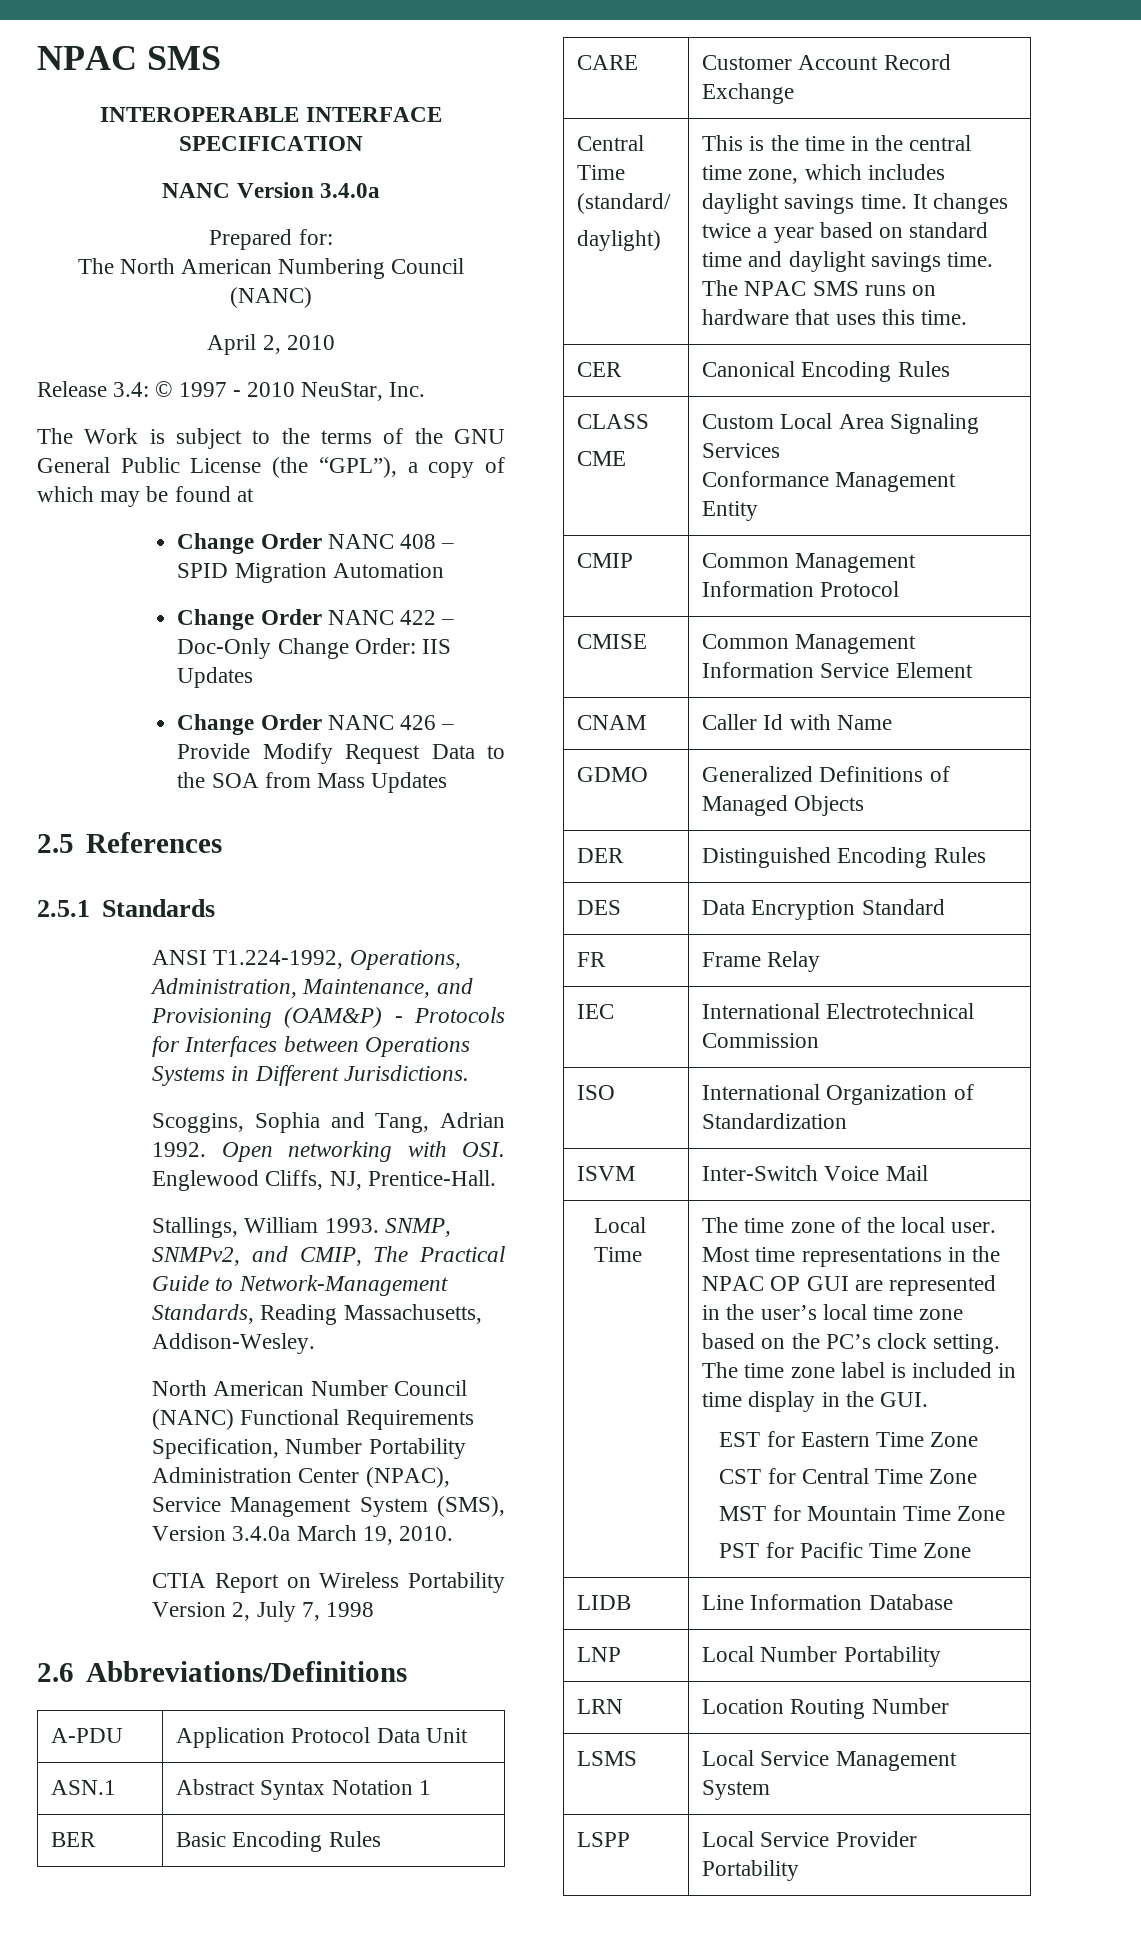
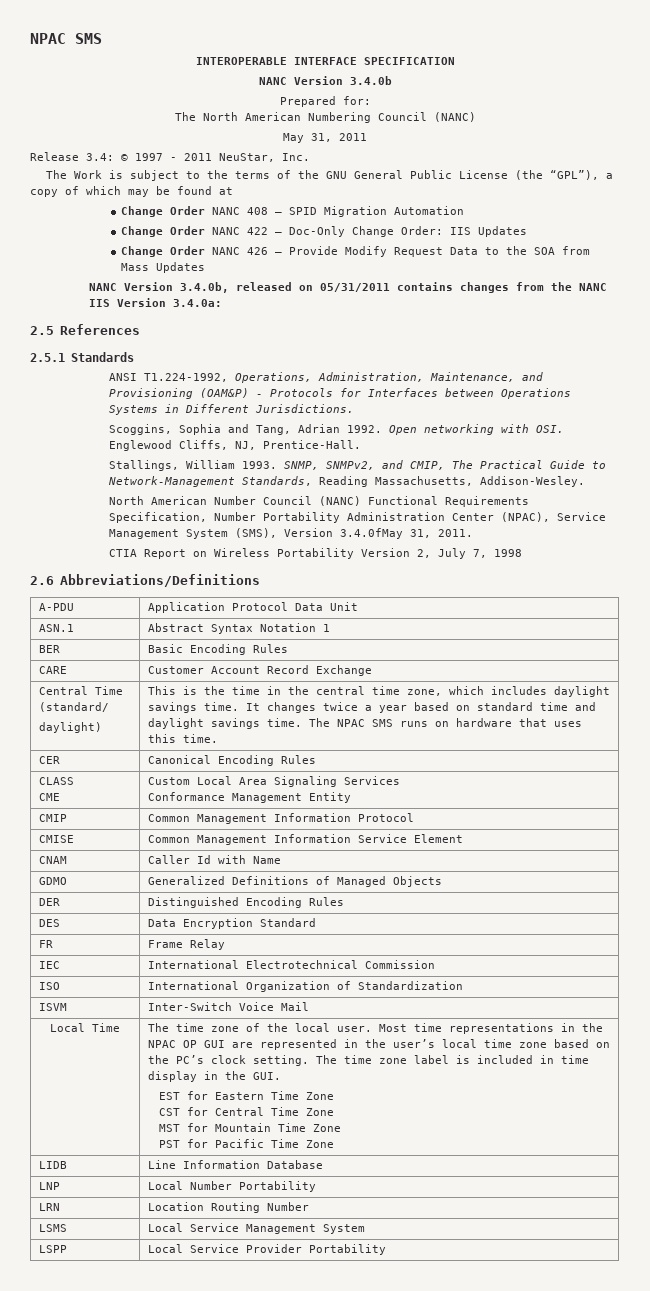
- NANC Version 3.4.0a
+ NANC Version 3.4.0b
- April 2, 2010
+ May 31, 2011
- Release 3.4: © 1997 - 2010 NeuStar, Inc.
+ Release 3.4: © 1997 - 2011 NeuStar, Inc.
+ NANC Version 3.4.0b, released on 05/31/2011 contains changes from the NANC IIS Version 3.4.0a:
- North American Number Council (NANC) Functional Requirements Specification, Number Portability Administration Center (NPAC), Service Management System (SMS), Version 3.4.0a March 19, 2010.
+ North American Number Council (NANC) Functional Requirements Specification, Number Portability Administration Center (NPAC), Service Management System (SMS), Version 3.4.0fMay 31, 2011.

